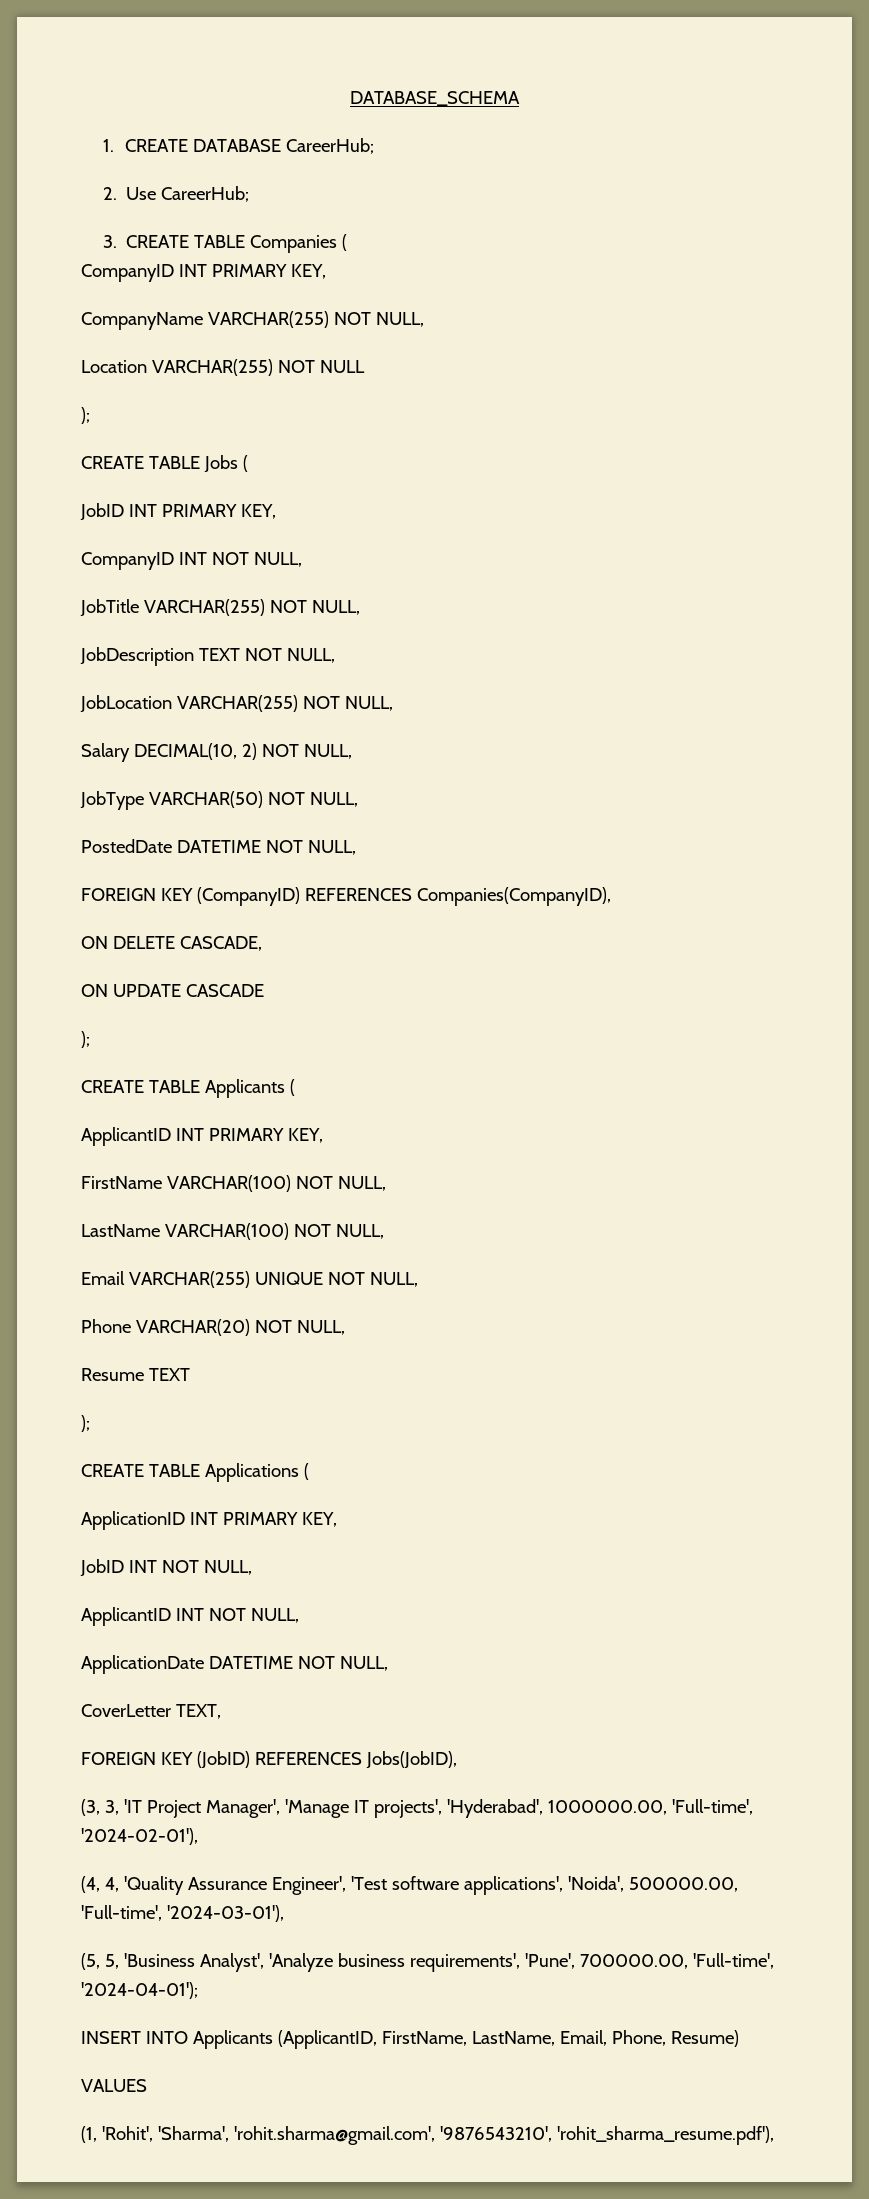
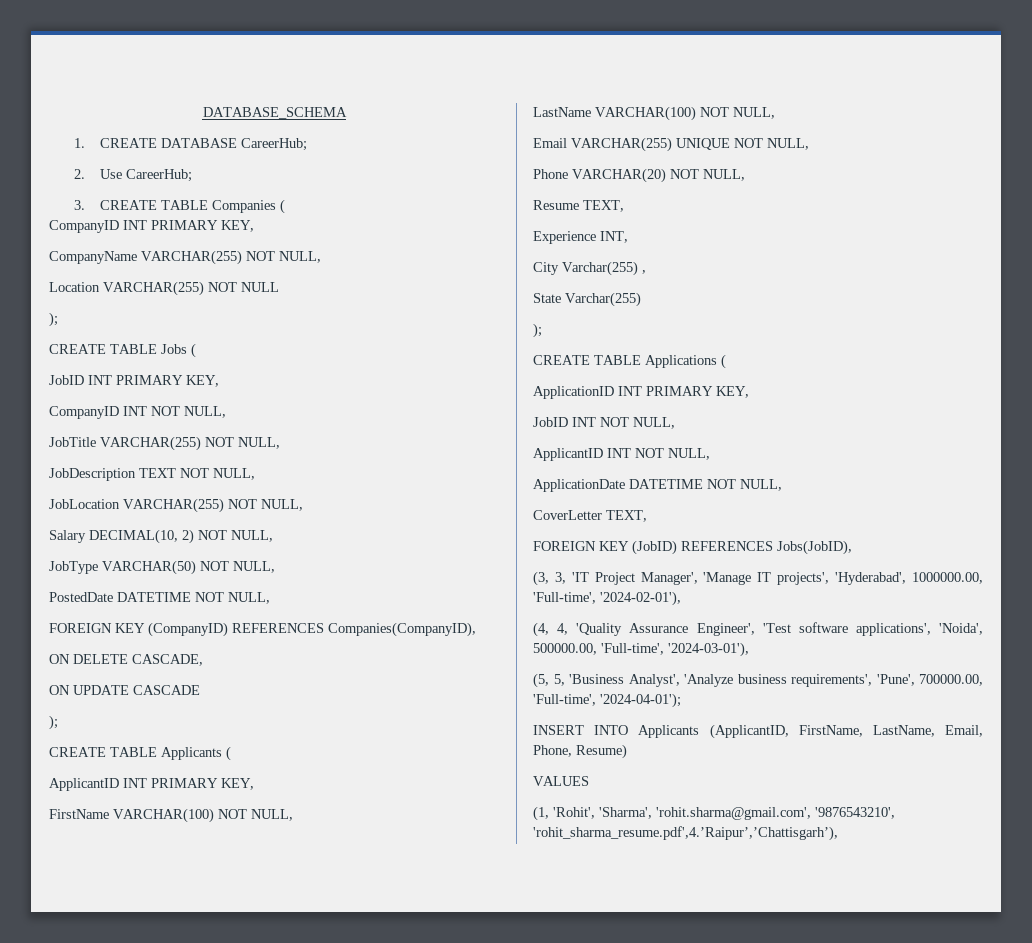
- Resume TEXT
+ Resume TEXT,
+ Experience INT,
+ City Varchar(255) ,
+ State Varchar(255)
- (1, 'Rohit', 'Sharma', 'rohit.sharma@gmail.com', '9876543210', 'rohit_sharma_resume.pdf'),
+ (1, 'Rohit', 'Sharma', 'rohit.sharma@gmail.com', '9876543210', 'rohit_sharma_resume.pdf',4.’Raipur’,’Chattisgarh’),

